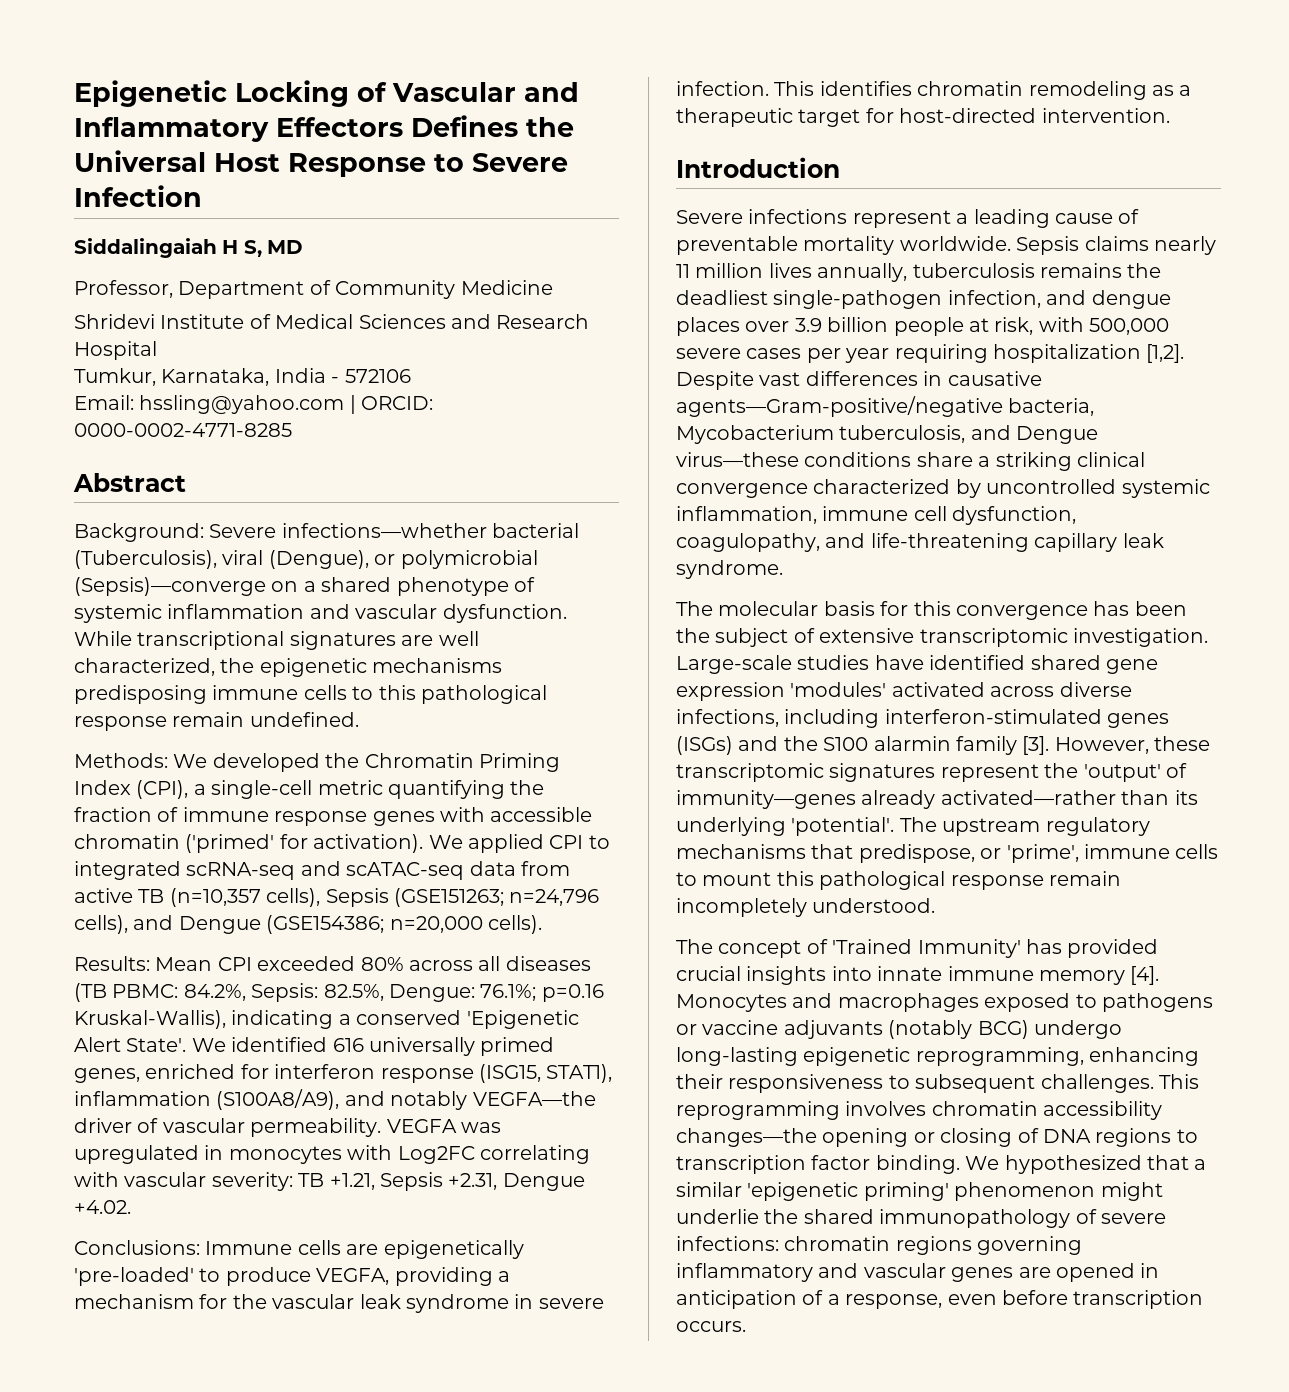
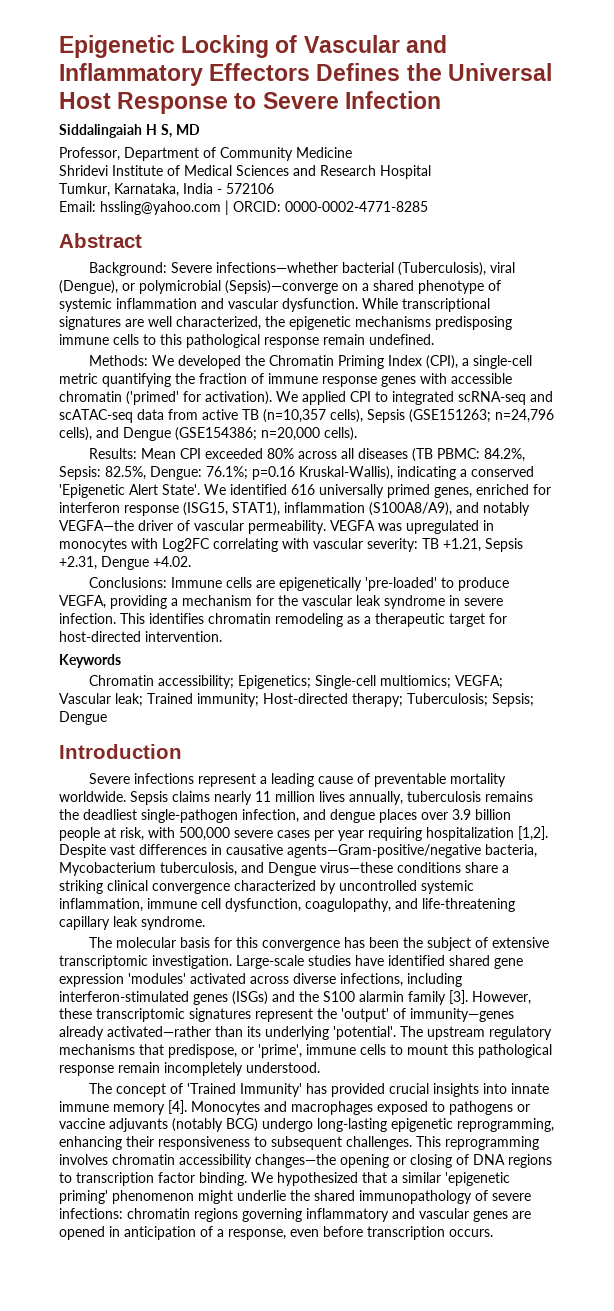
+ Keywords
+ Chromatin accessibility; Epigenetics; Single-cell multiomics; VEGFA; Vascular leak; Trained immunity; Host-directed therapy; Tuberculosis; Sepsis; Dengue

